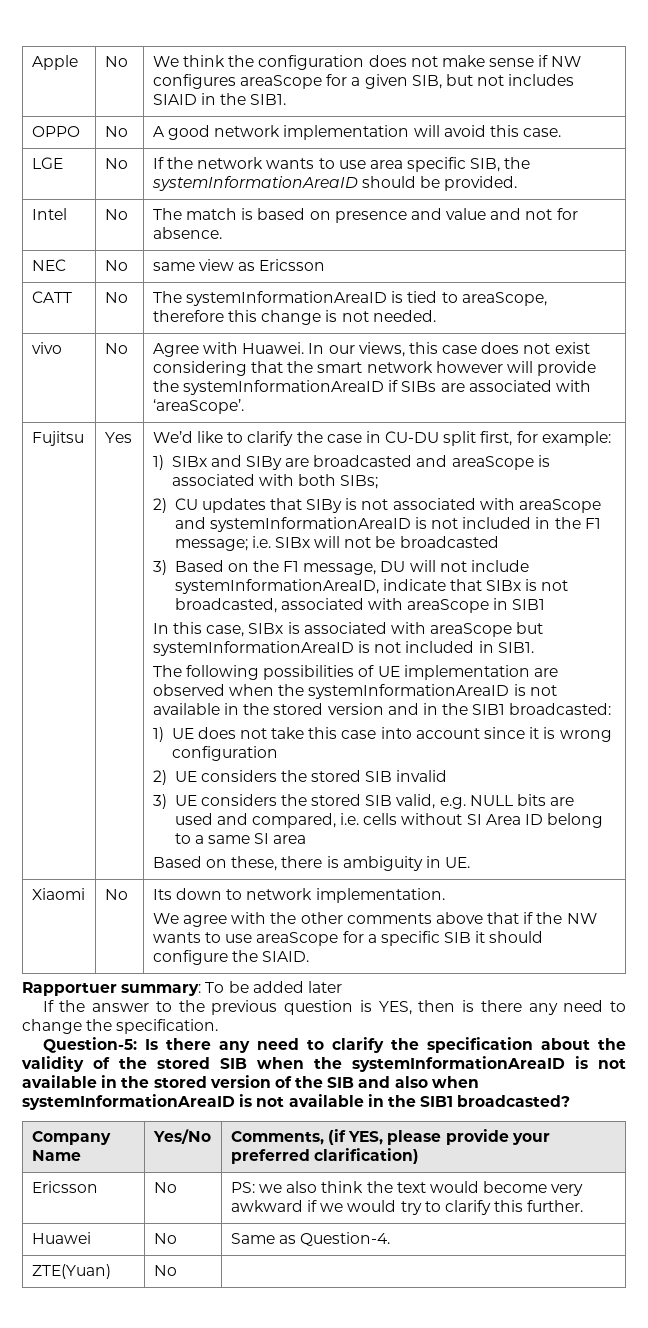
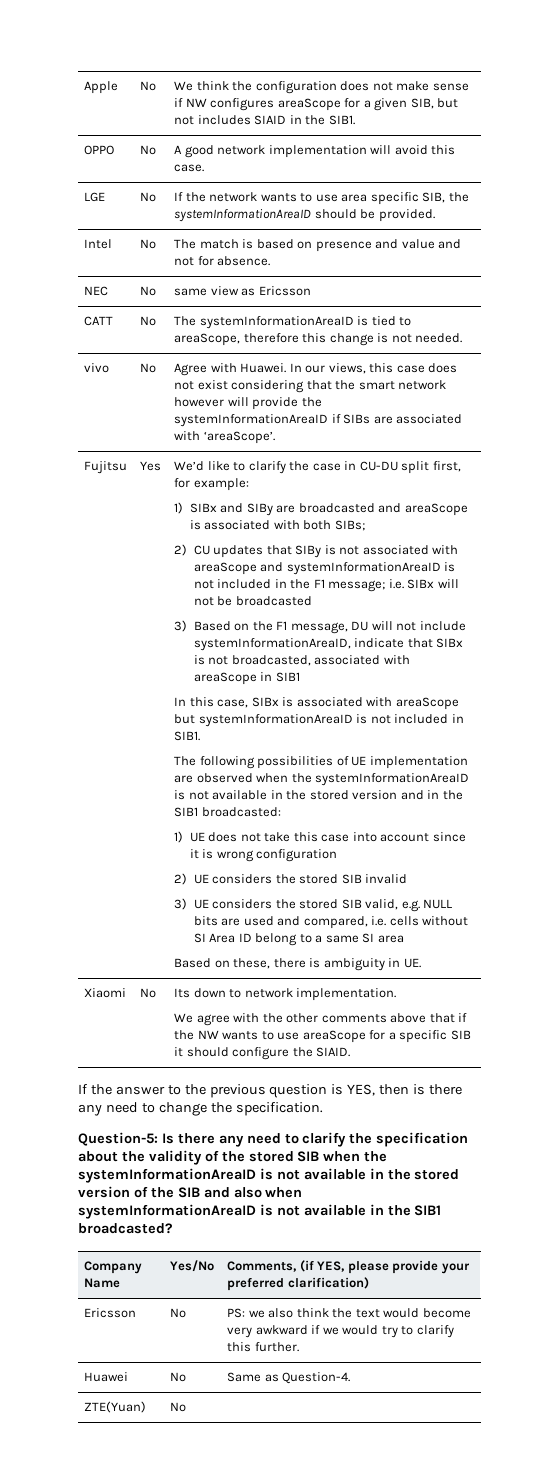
- Rapportuer summary: To be added later

